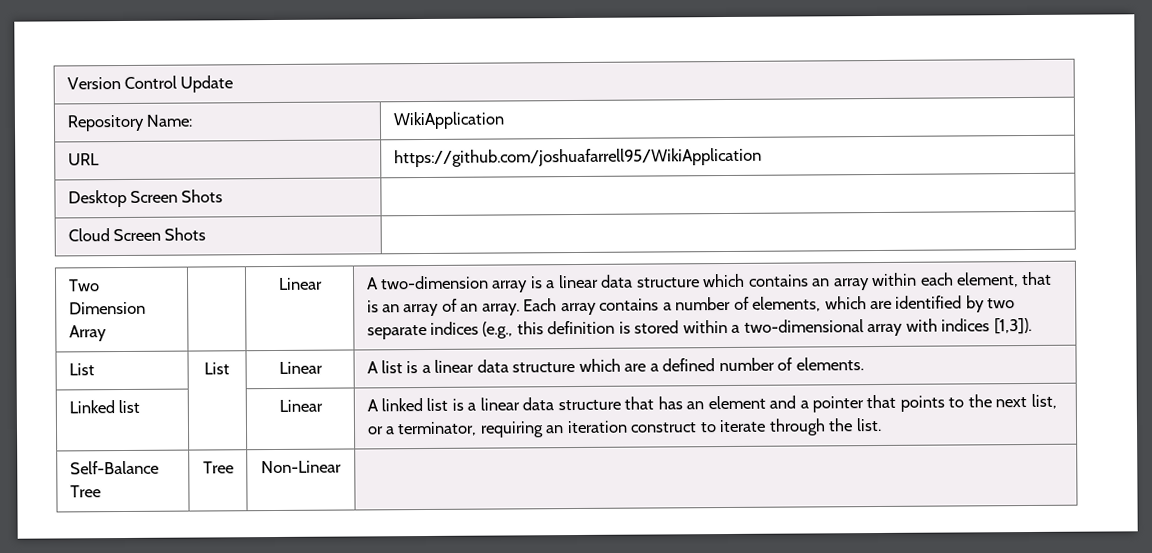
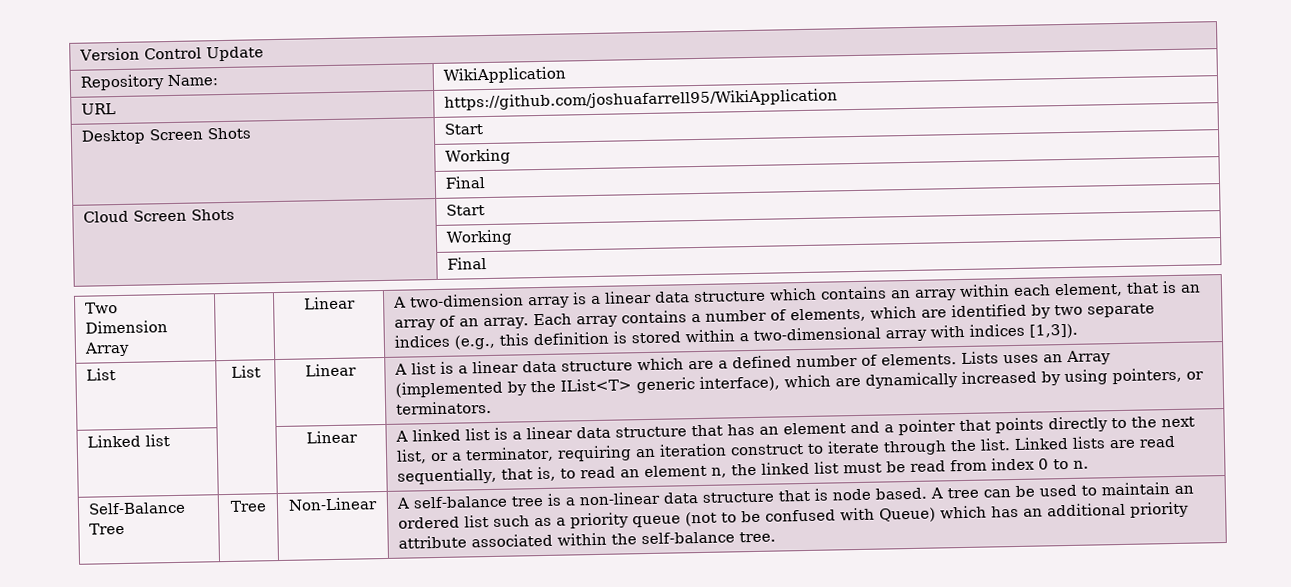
- Desktop Screen Shots |
+ Desktop Screen Shots | Start
+ | Working
+ | Final
- Cloud Screen Shots |
+ Cloud Screen Shots | Start
+ | Working
+ | Final
- List | List | Linear | A list is a linear data structure which are a defined number of elements.
+ List | List | Linear | A list is a linear data structure which are a defined number of elements. Lists uses an Array (implemented by the IList<T> generic interface), which are dynamically increased by using pointers, or terminators.
- A linked list is a linear data structure that has an element and a pointer that points to the next list, or a terminator, requiring an iteration construct to iterate through the list.
- Self-Balance Tree | Tree | Non-Linear |
+ A linked list is a linear data structure that has an element and a pointer that points directly to the next list, or a terminator, requiring an iteration construct to iterate through the list. Linked lists are read sequentially, that is, to read an element n, the linked list must be read from index 0 to n.
+ Self-Balance Tree | Tree | Non-Linear | A self-balance tree is a non-linear data structure that is node based. A tree can be used to maintain an ordered list such as a priority queue (not to be confused with Queue) which has an additional priority attribute associated within the self-balance tree.

